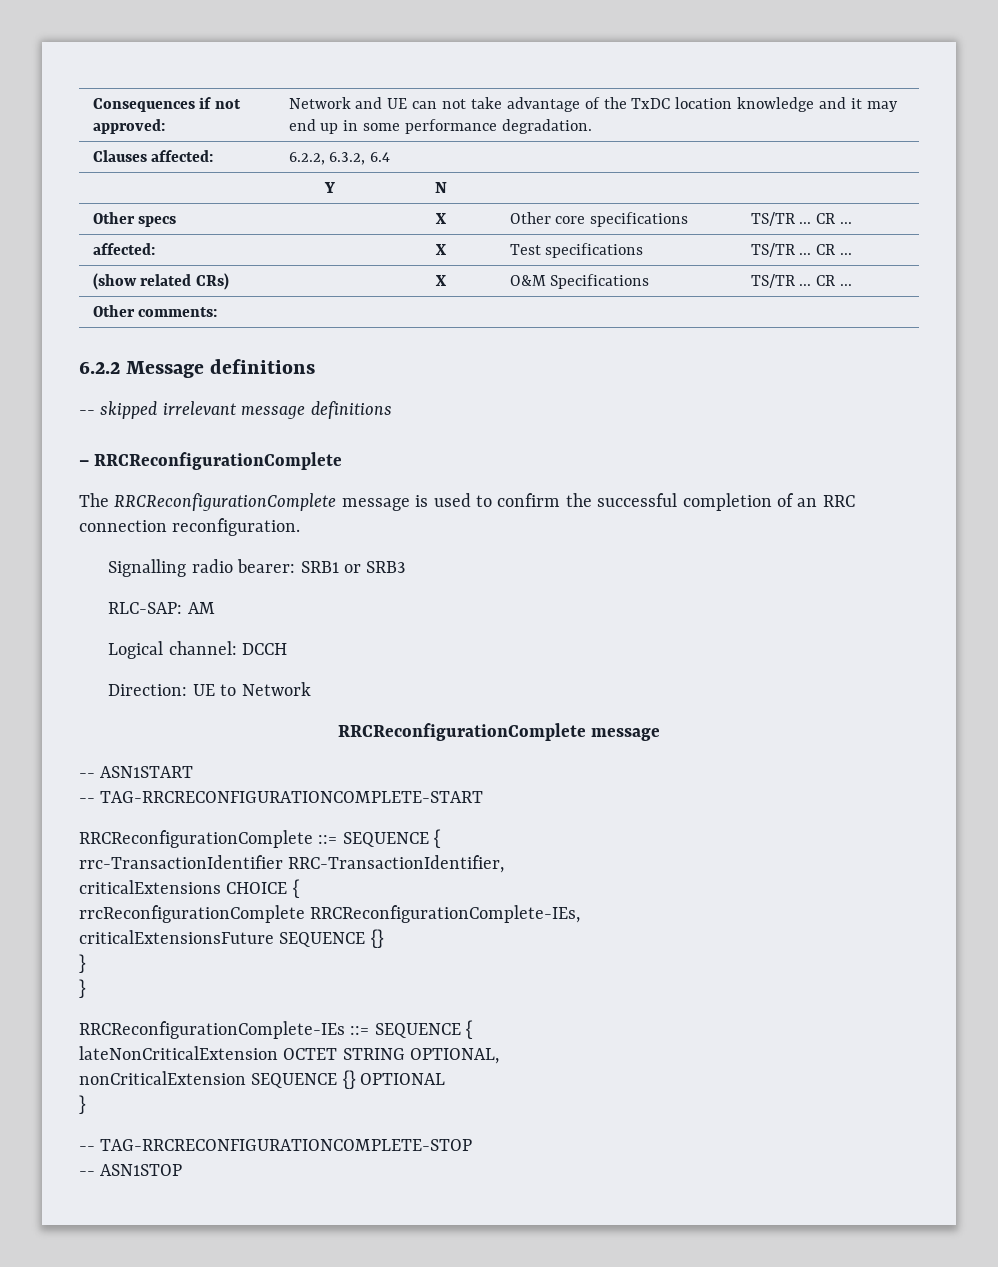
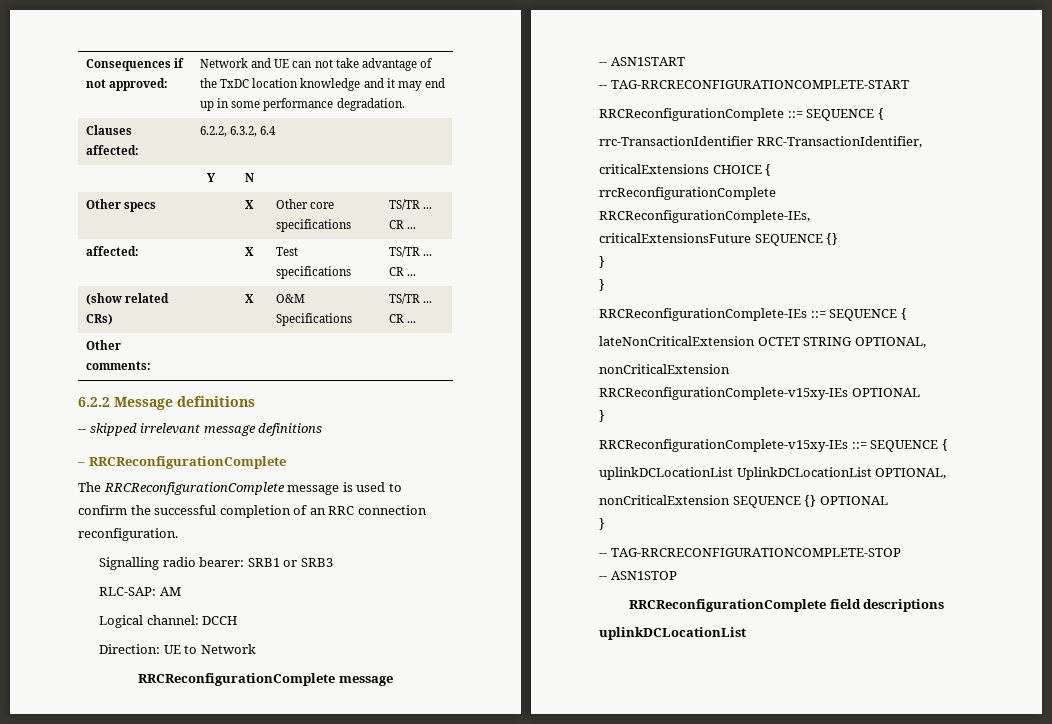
+ nonCriticalExtension RRCReconfigurationComplete-v15xy-IEs OPTIONAL
+ }
+ RRCReconfigurationComplete-v15xy-IEs ::= SEQUENCE {
+ uplinkDCLocationList UplinkDCLocationList OPTIONAL,
+ RRCReconfigurationComplete field descriptions
+ uplinkDCLocationList

